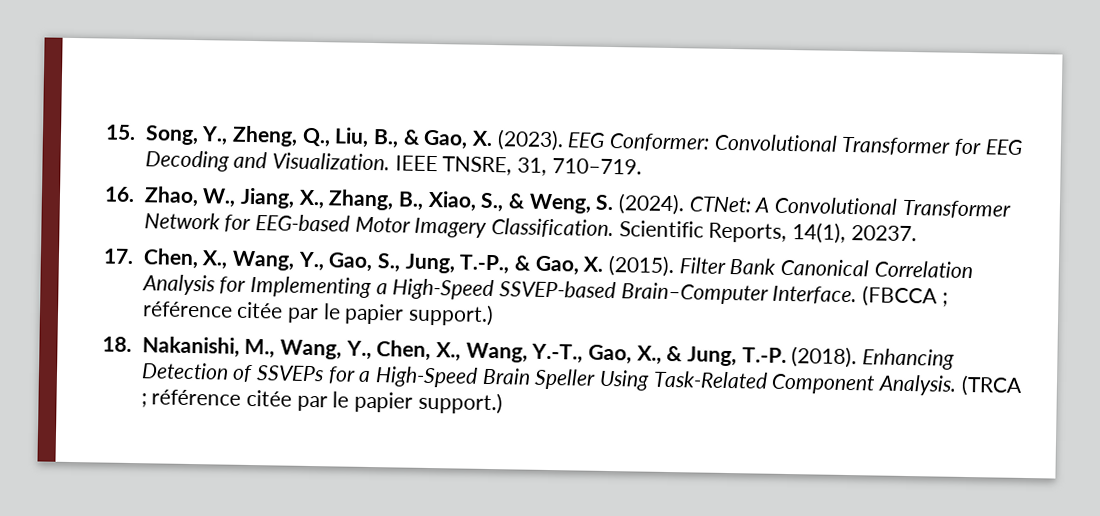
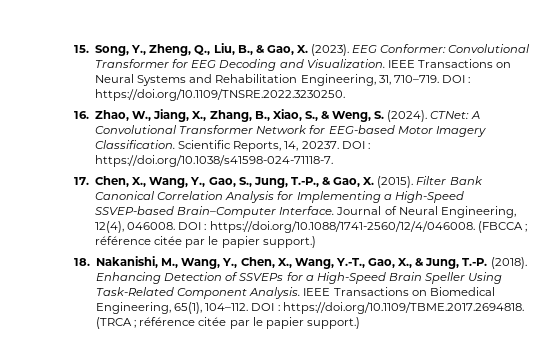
- IEEE TNSRE, 31, 710–719.
+ IEEE Transactions on Neural Systems and Rehabilitation Engineering, 31, 710–719. DOI : https://doi.org/10.1109/TNSRE.2022.3230250.
- Scientific Reports, 14(1), 20237.
+ Scientific Reports, 14, 20237. DOI : https://doi.org/10.1038/s41598-024-71118-7.
- (FBCCA ; référence citée par le papier support.)
+ Journal of Neural Engineering, 12(4), 046008. DOI : https://doi.org/10.1088/1741-2560/12/4/046008. (FBCCA ; référence citée par le papier support.)
- (TRCA ; référence citée par le papier support.)
+ IEEE Transactions on Biomedical Engineering, 65(1), 104–112. DOI : https://doi.org/10.1109/TBME.2017.2694818. (TRCA ; référence citée par le papier support.)

